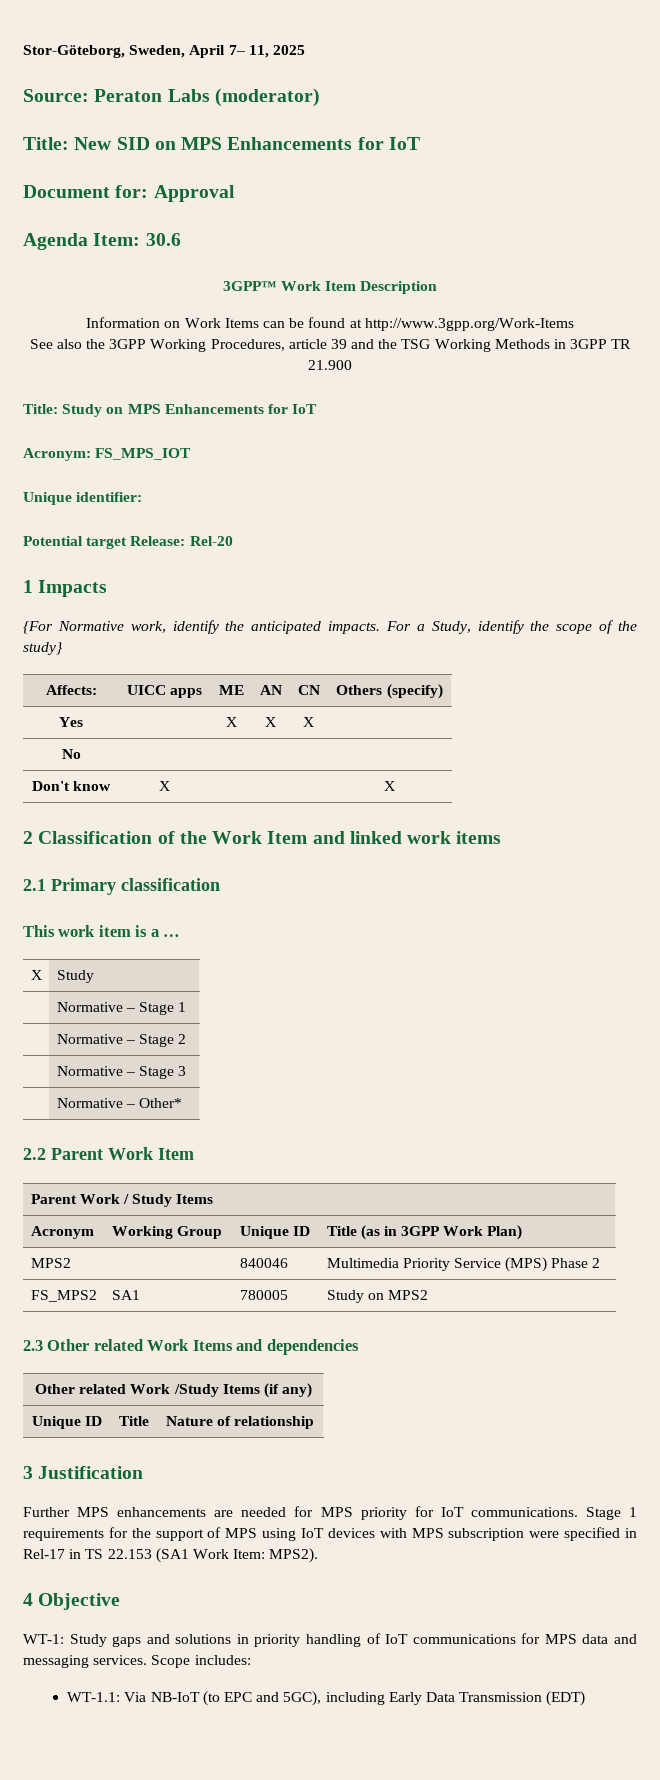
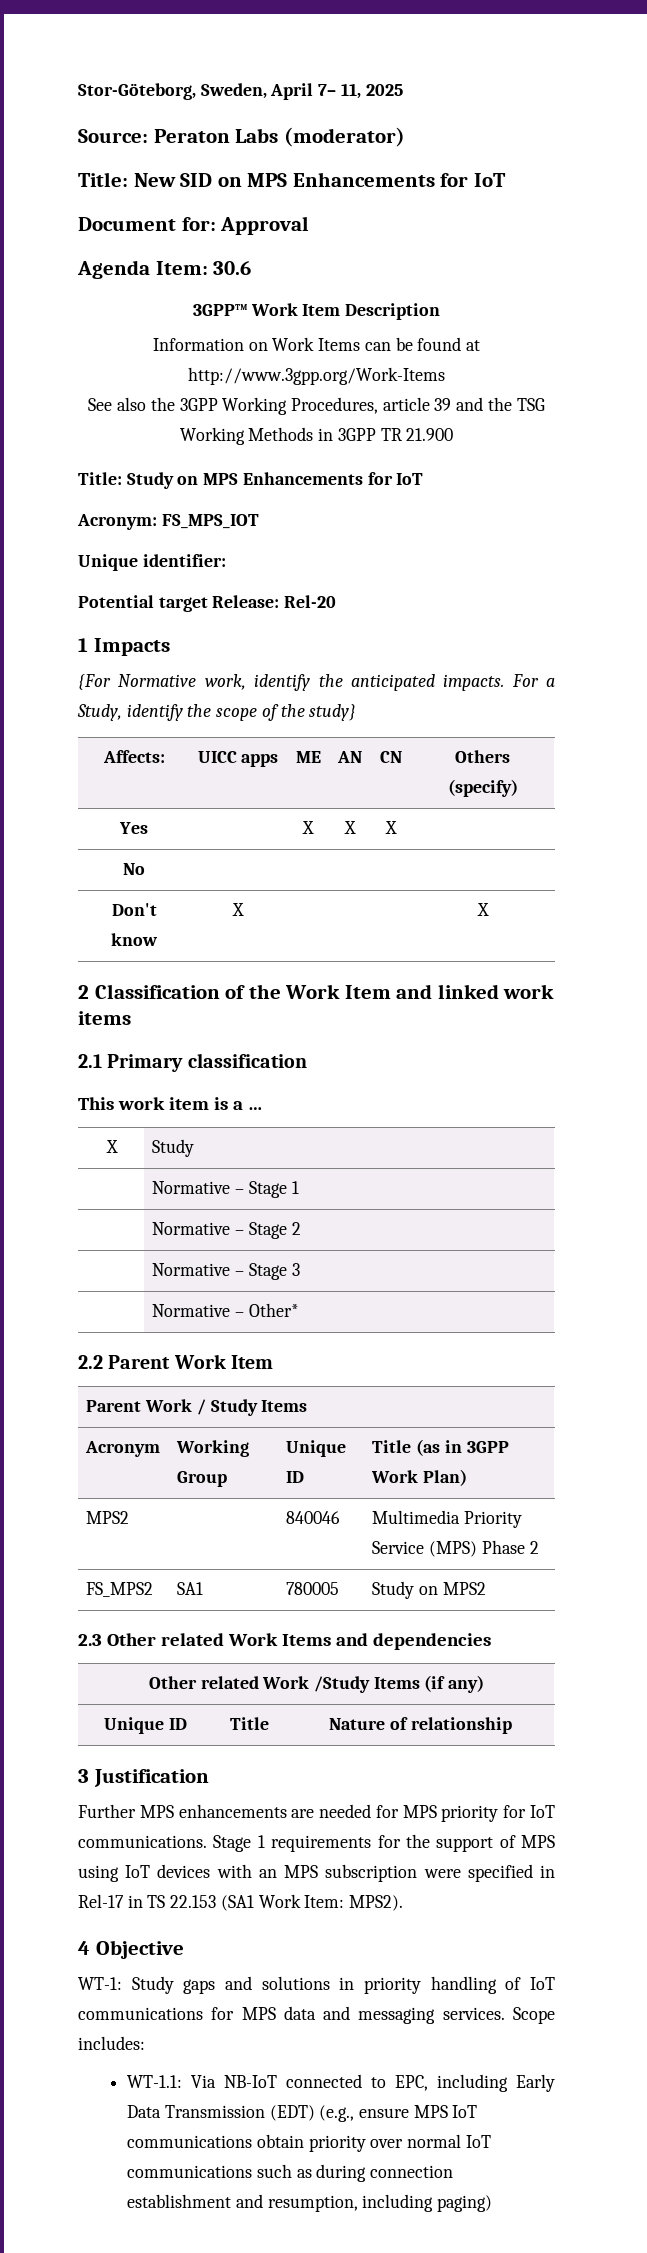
- Stage 1 requirements for the support of MPS using IoT devices with MPS subscription were specified in Rel-17 in TS 22.153 (SA1 Work Item: MPS2).
+ Stage 1 requirements for the support of MPS using IoT devices with an MPS subscription were specified in Rel-17 in TS 22.153 (SA1 Work Item: MPS2).
- WT-1.1: Via NB-IoT (to EPC and 5GC), including Early Data Transmission (EDT)
+ WT-1.1: Via NB-IoT connected to EPC, including Early Data Transmission (EDT) (e.g., ensure MPS IoT communications obtain priority over normal IoT communications such as during connection establishment and resumption, including paging)

